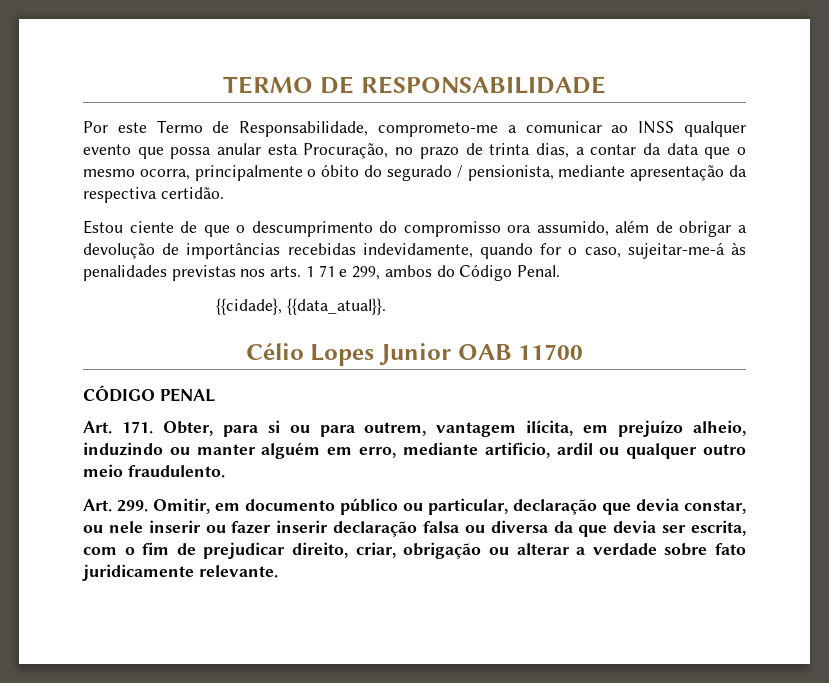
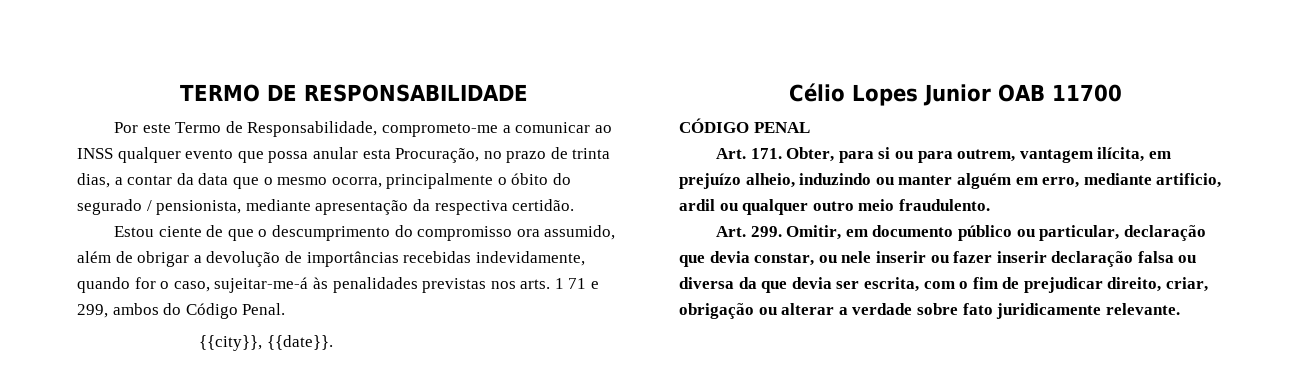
- {{cidade}, {{data_atual}}.
+ {{city}}, {{date}}.

